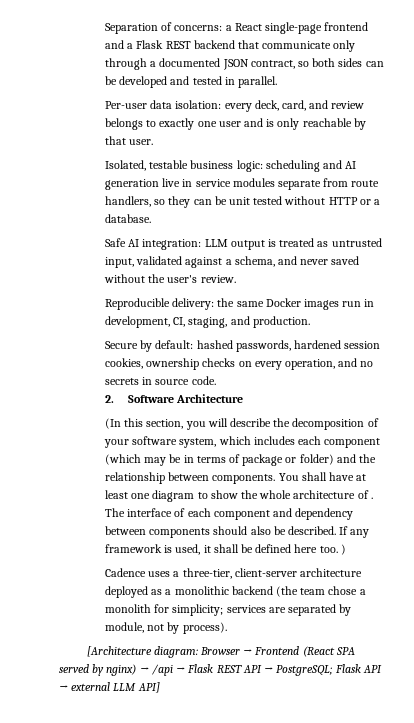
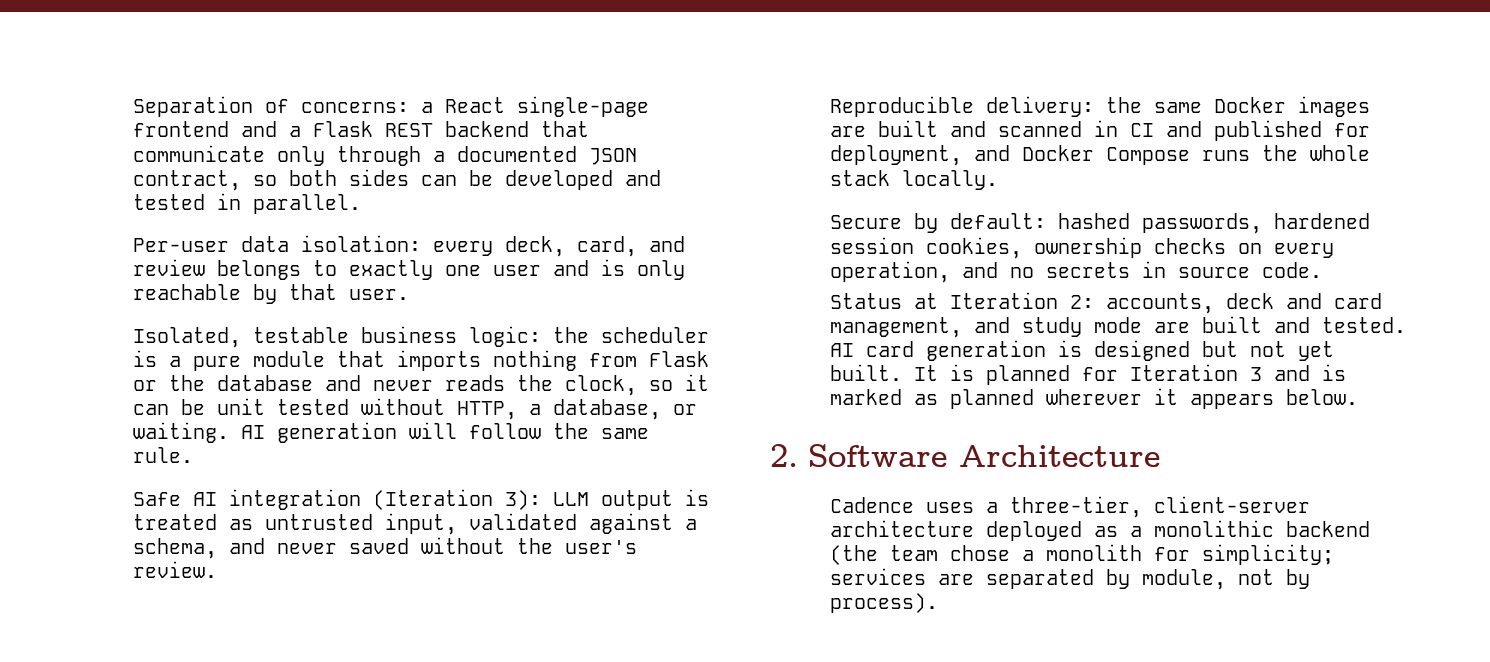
- Isolated, testable business logic: scheduling and AI generation live in service modules separate from route handlers, so they can be unit tested without HTTP or a database.
+ Isolated, testable business logic: the scheduler is a pure module that imports nothing from Flask or the database and never reads the clock, so it can be unit tested without HTTP, a database, or waiting. AI generation will follow the same rule.
- Safe AI integration: LLM output is treated as untrusted input, validated against a schema, and never saved without the user's review.
+ Safe AI integration (Iteration 3): LLM output is treated as untrusted input, validated against a schema, and never saved without the user's review.
- Reproducible delivery: the same Docker images run in development, CI, staging, and production.
+ Reproducible delivery: the same Docker images are built and scanned in CI and published for deployment, and Docker Compose runs the whole stack locally.
+ Status at Iteration 2: accounts, deck and card management, and study mode are built and tested. AI card generation is designed but not yet built. It is planned for Iteration 3 and is marked as planned wherever it appears below.
  2. Software Architecture
- (In this section, you will describe the decomposition of your software system, which includes each component (which may be in terms of package or folder) and the relationship between components. You shall have at least one diagram to show the whole architecture of . The interface of each component and dependency between components should also be described. If any framework is used, it shall be defined here too. )
- [Architecture diagram: Browser → Frontend (React SPA served by nginx) → /api → Flask REST API → PostgreSQL; Flask API → external LLM API]

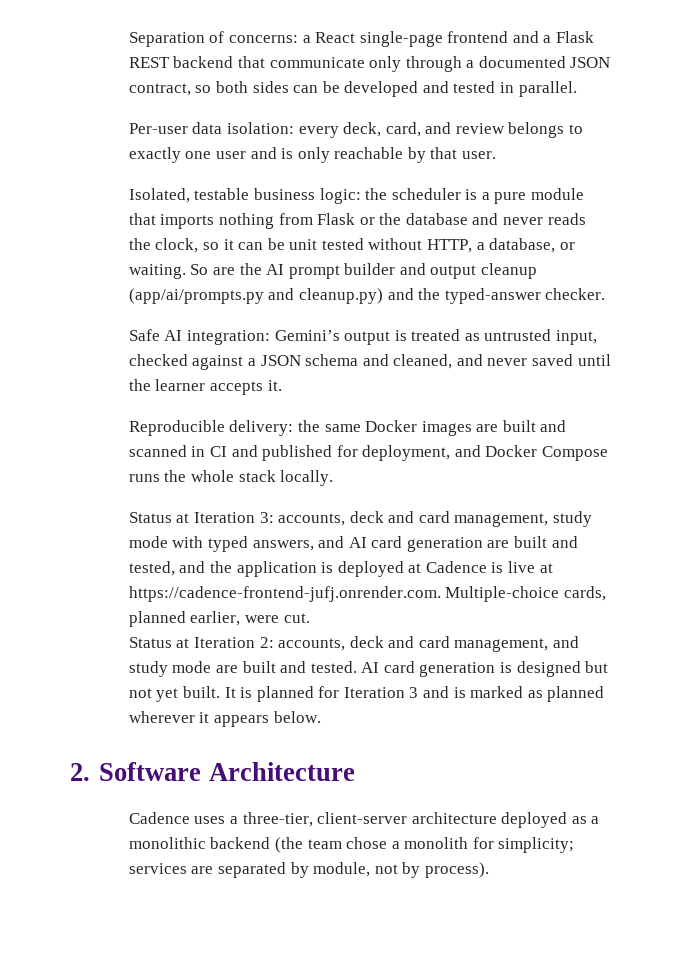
- AI generation will follow the same rule.
- Safe AI integration (Iteration 3): LLM output is treated as untrusted input, validated against a schema, and never saved without the user's review.
+ So are the AI prompt builder and output cleanup (app/ai/prompts.py and cleanup.py) and the typed-answer checker.
+ Safe AI integration: Gemini’s output is treated as untrusted input, checked against a JSON schema and cleaned, and never saved until the learner accepts it.
- Secure by default: hashed passwords, hardened session cookies, ownership checks on every operation, and no secrets in source code.
+ Status at Iteration 3: accounts, deck and card management, study mode with typed answers, and AI card generation are built and tested, and the application is deployed at Cadence is live at https://cadence-frontend-jufj.onrender.com. Multiple-choice cards, planned earlier, were cut.

